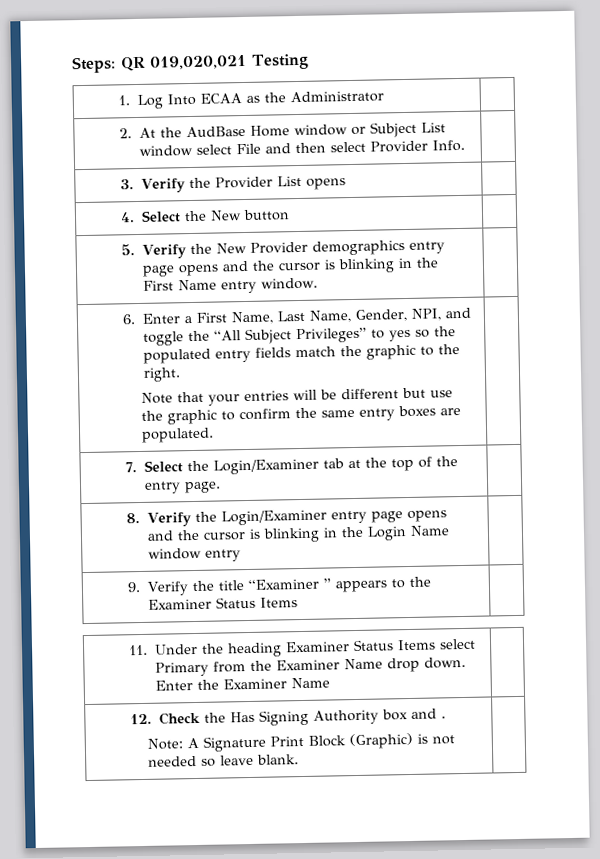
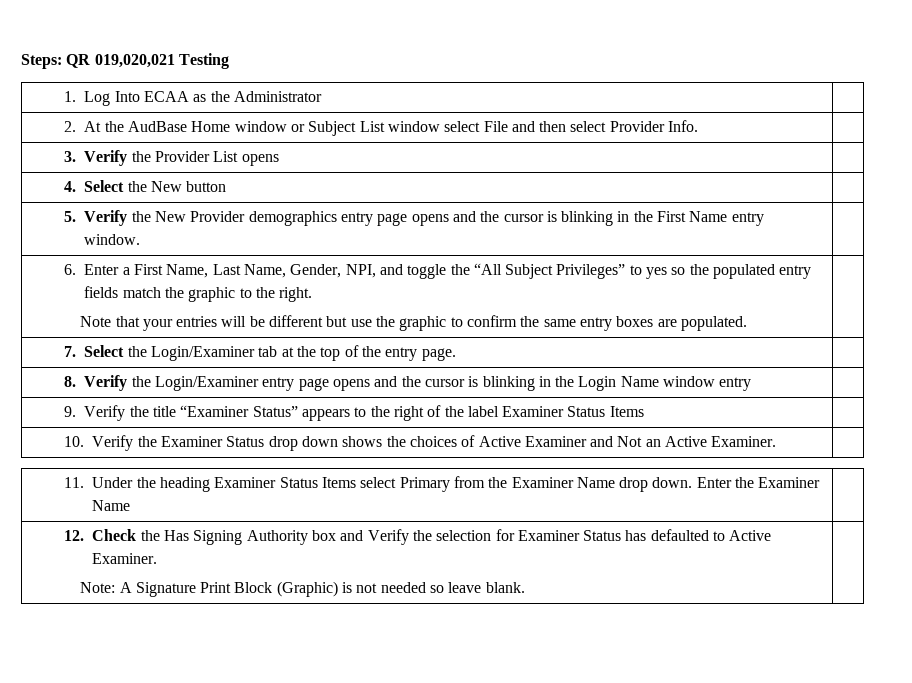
- 9. Verify the title “Examiner ” appears to the Examiner Status Items |
+ 9. Verify the title “Examiner Status” appears to the right of the label Examiner Status Items |
+ 10. Verify the Examiner Status drop down shows the choices of Active Examiner and Not an Active Examiner. |
- 12. Check the Has Signing Authority box and .
+ 12. Check the Has Signing Authority box and Verify the selection for Examiner Status has defaulted to Active Examiner.

